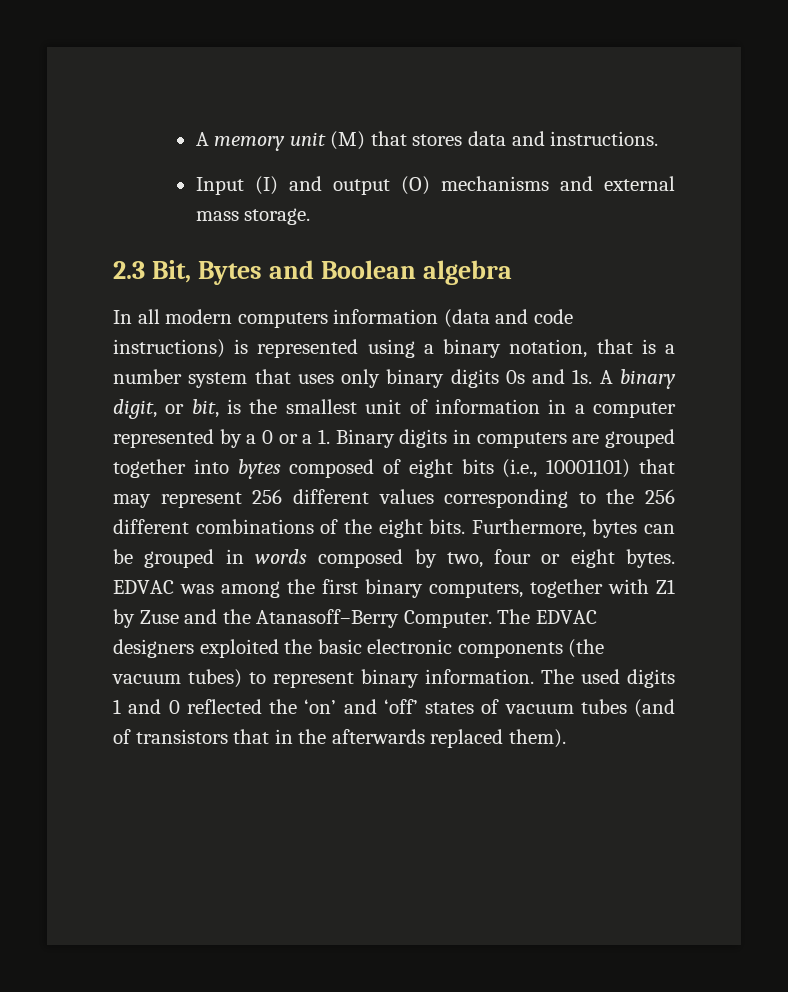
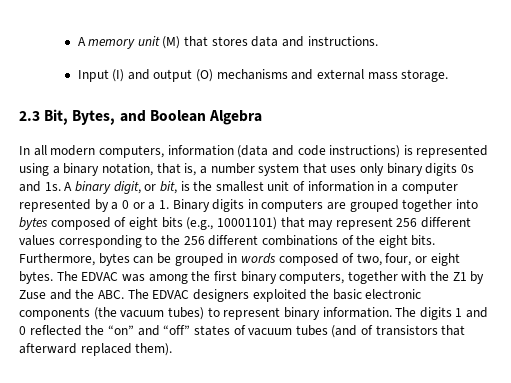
- 2.3 Bit, Bytes and Boolean algebra
+ 2.3 Bit, Bytes, and Boolean Algebra
- In all modern computers information (data and code instructions) is represented using a binary notation, that is a number system that uses only binary digits 0s and 1s.
+ In all modern computers, information (data and code instructions) is represented using a binary notation, that is, a number system that uses only binary digits 0s and 1s.
- A binary digit, or bit, is the smallest unit of information in a computer represented by a 0 or a 1. Binary digits in computers are grouped together into bytes composed of eight bits (i.e., 10001101) that may represent 256 different values corresponding to the 256 different combinations of the eight bits.
+ A binary digit, or bit, is the smallest unit of information in a computer represented by a 0 or a 1. Binary digits in computers are grouped together into bytes composed of eight bits (e.g., 10001101) that may represent 256 different values corresponding to the 256 different combinations of the eight bits.
- Furthermore, bytes can be grouped in words composed by two, four or eight bytes.
+ Furthermore, bytes can be grouped in words composed of two, four, or eight bytes.
- EDVAC was among the first binary computers, together with Z1 by Zuse and the Atanasoff–Berry Computer. The EDVAC designers exploited the basic electronic components (the vacuum tubes) to represent binary information.
+ The EDVAC was among the first binary computers, together with the Z1 by Zuse and the ABC. The EDVAC designers exploited the basic electronic components (the vacuum tubes) to represent binary information.
- The used digits 1 and 0 reflected the ‘on’ and ‘off’ states of vacuum tubes (and of transistors that in the afterwards replaced them).
+ The digits 1 and 0 reflected the “on” and “off” states of vacuum tubes (and of transistors that afterward replaced them).

